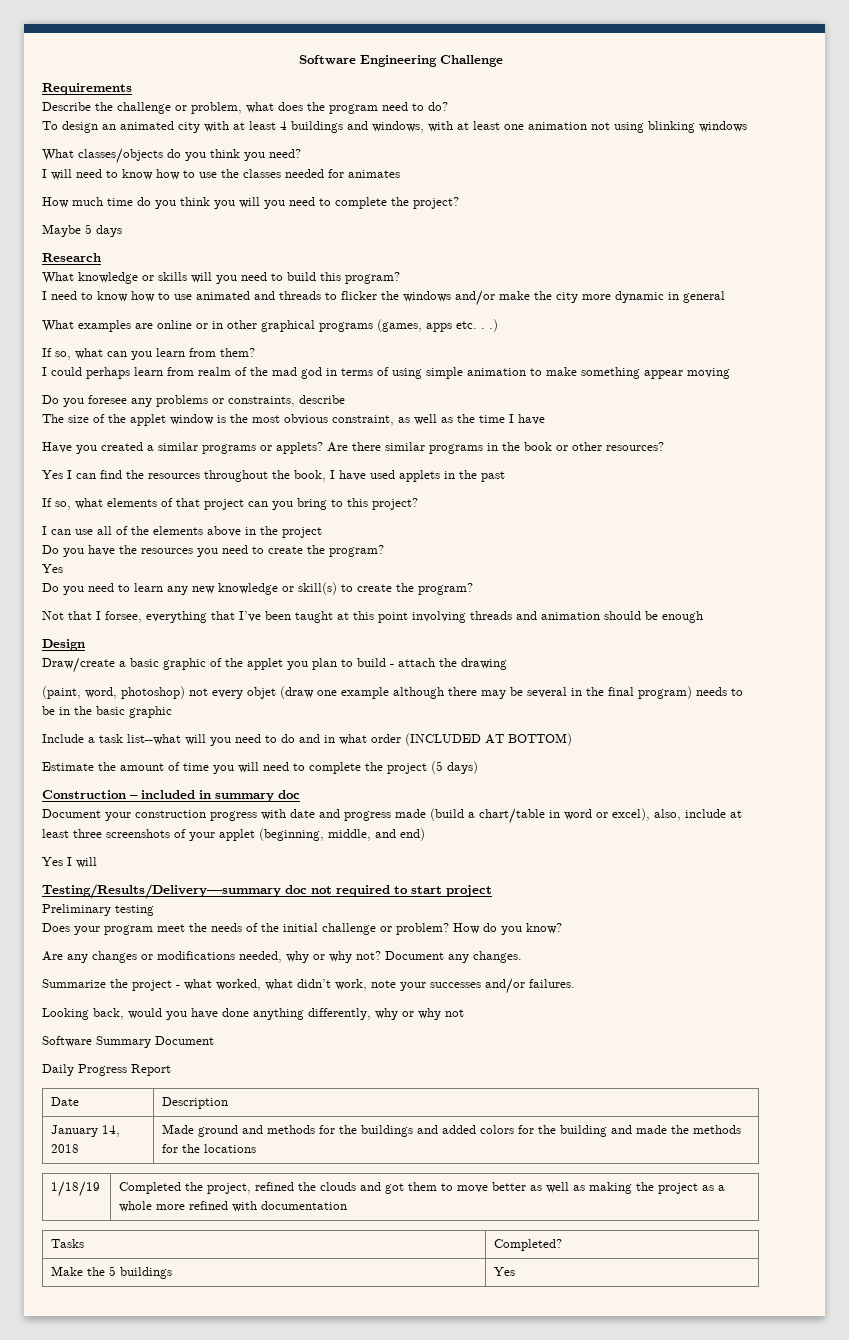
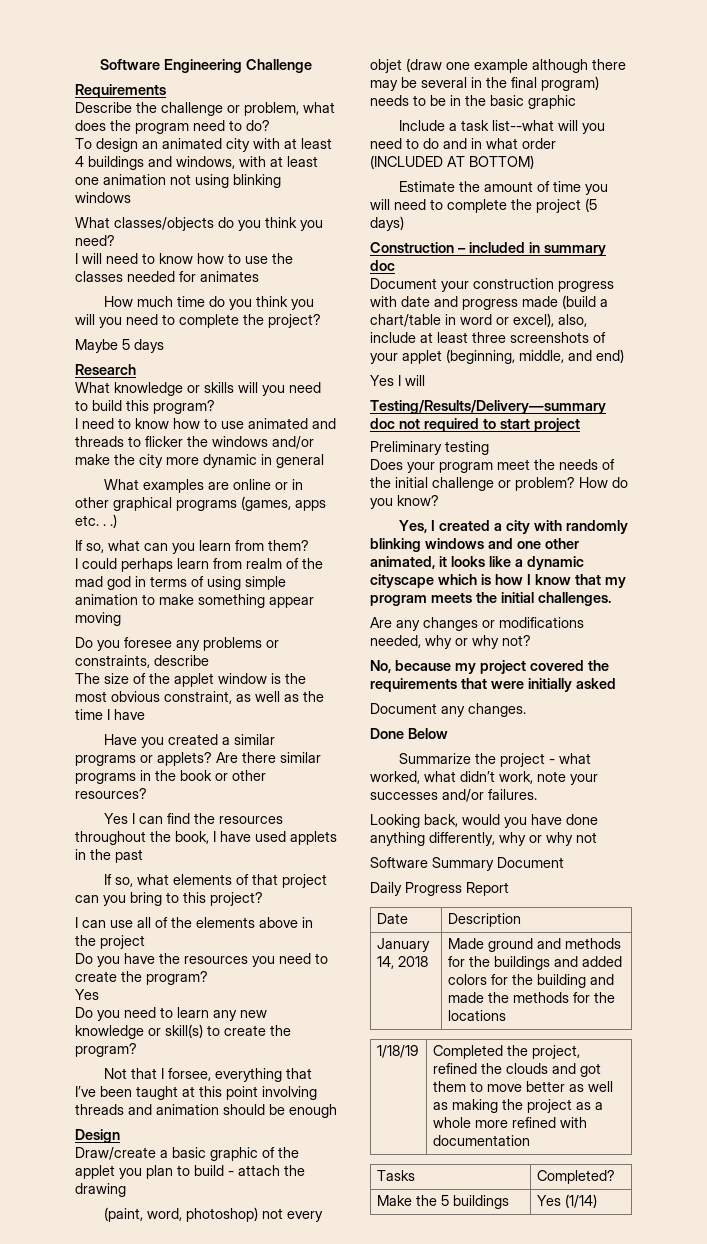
+ Yes, I created a city with randomly blinking windows and one other animated, it looks like a dynamic cityscape which is how I know that my program meets the initial challenges.
- Are any changes or modifications needed, why or why not? Document any changes.
+ Are any changes or modifications needed, why or why not?
+ No, because my project covered the requirements that were initially asked
+ Document any changes.
+ Done Below
- Make the 5 buildings | Yes
+ Make the 5 buildings | Yes (1/14)

